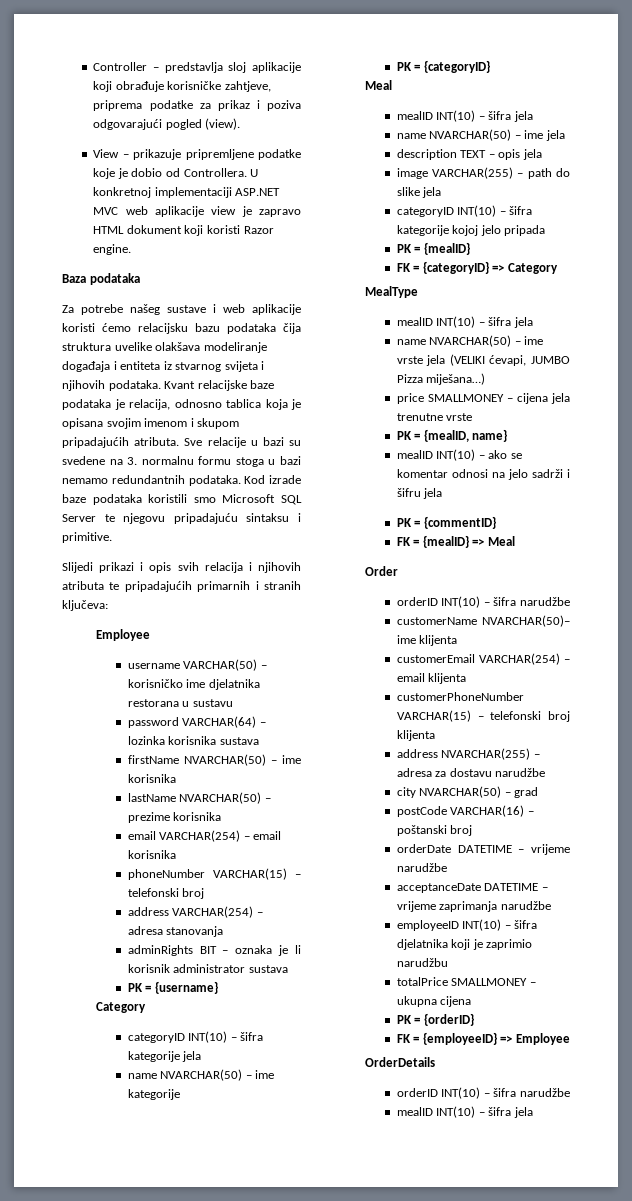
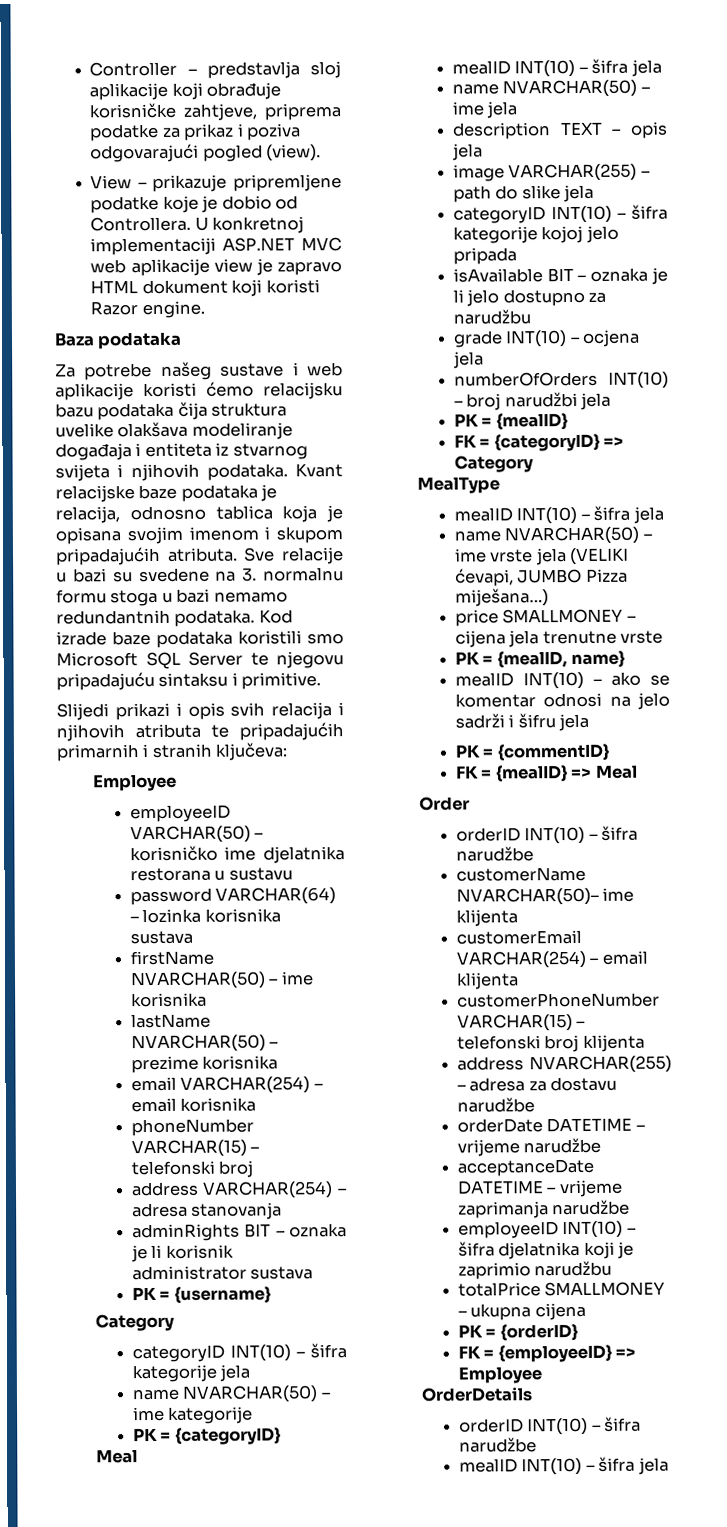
- username VARCHAR(50) – korisničko ime djelatnika restorana u sustavu
+ employeeID VARCHAR(50) – korisničko ime djelatnika restorana u sustavu
+ isAvailable BIT – oznaka je li jelo dostupno za narudžbu
+ grade INT(10) – ocjena jela
+ numberOfOrders INT(10) – broj narudžbi jela
- city NVARCHAR(50) – grad
- postCode VARCHAR(16) – poštanski broj

